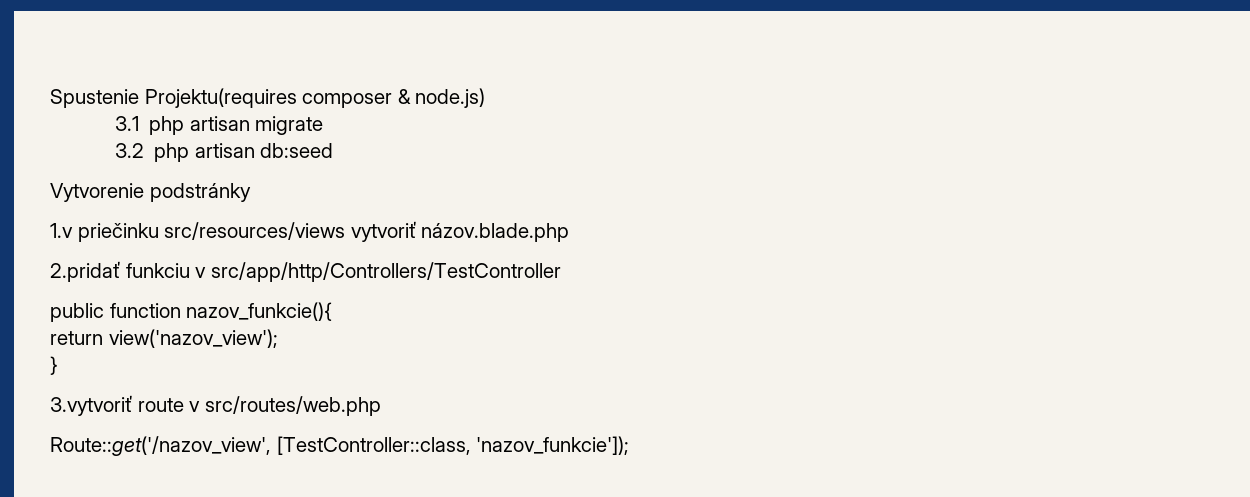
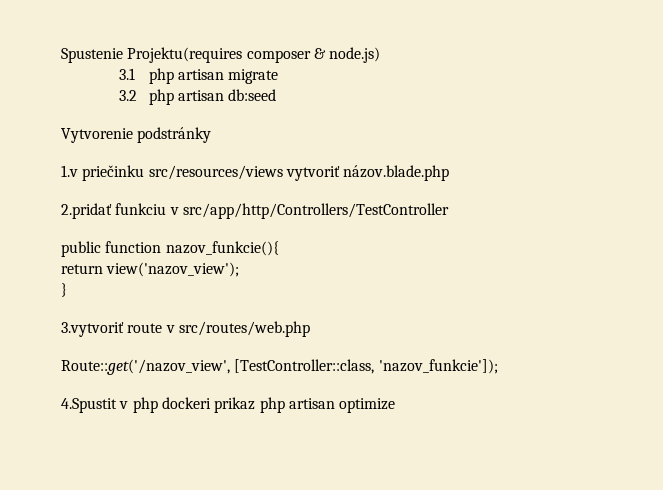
+ 4.Spustit v php dockeri prikaz php artisan optimize

